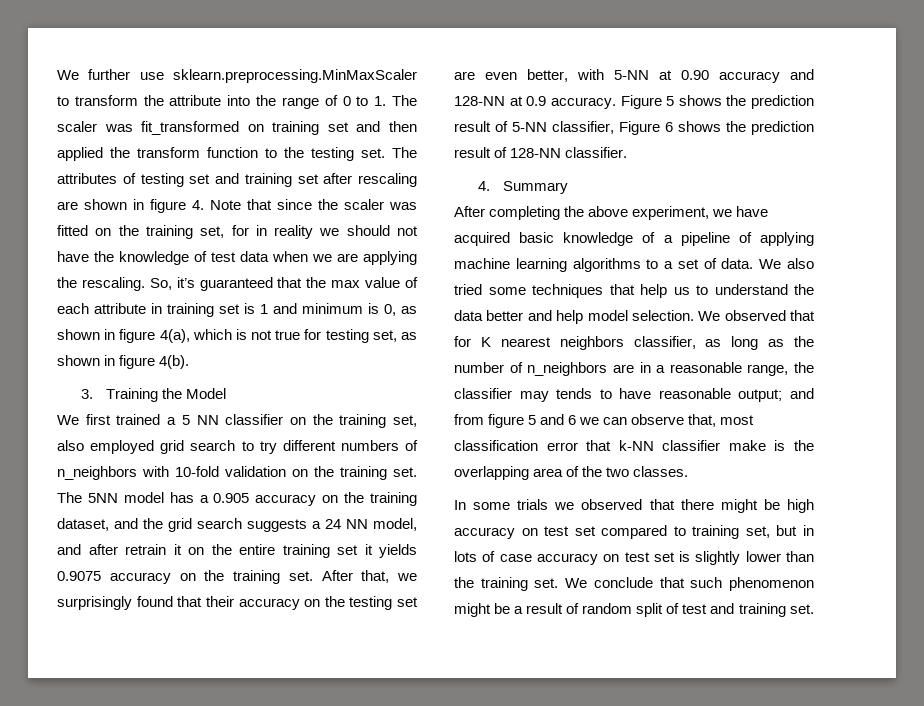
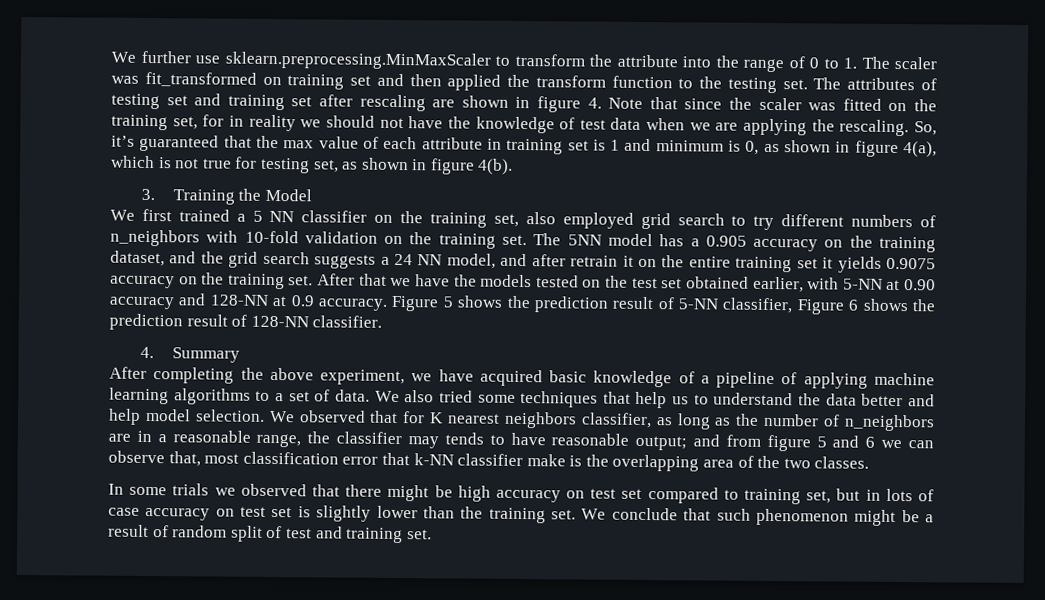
- After that, we surprisingly found that their accuracy on the testing set are even better, with 5-NN at 0.90 accuracy and 128-NN at 0.9 accuracy.
+ After that we have the models tested on the test set obtained earlier, with 5-NN at 0.90 accuracy and 128-NN at 0.9 accuracy.

